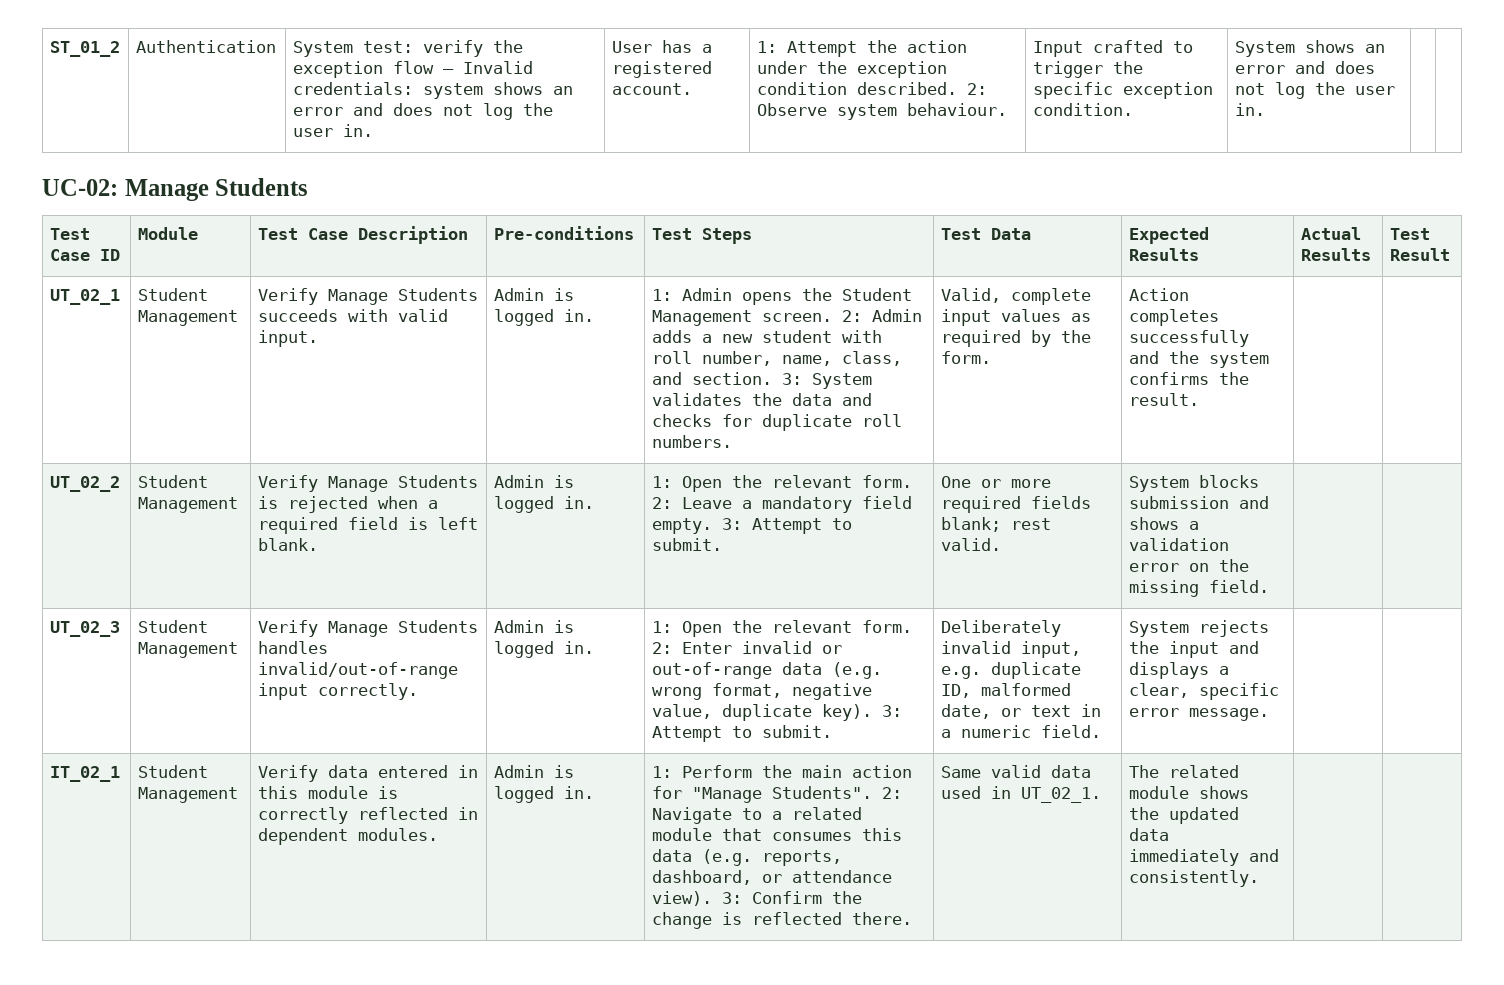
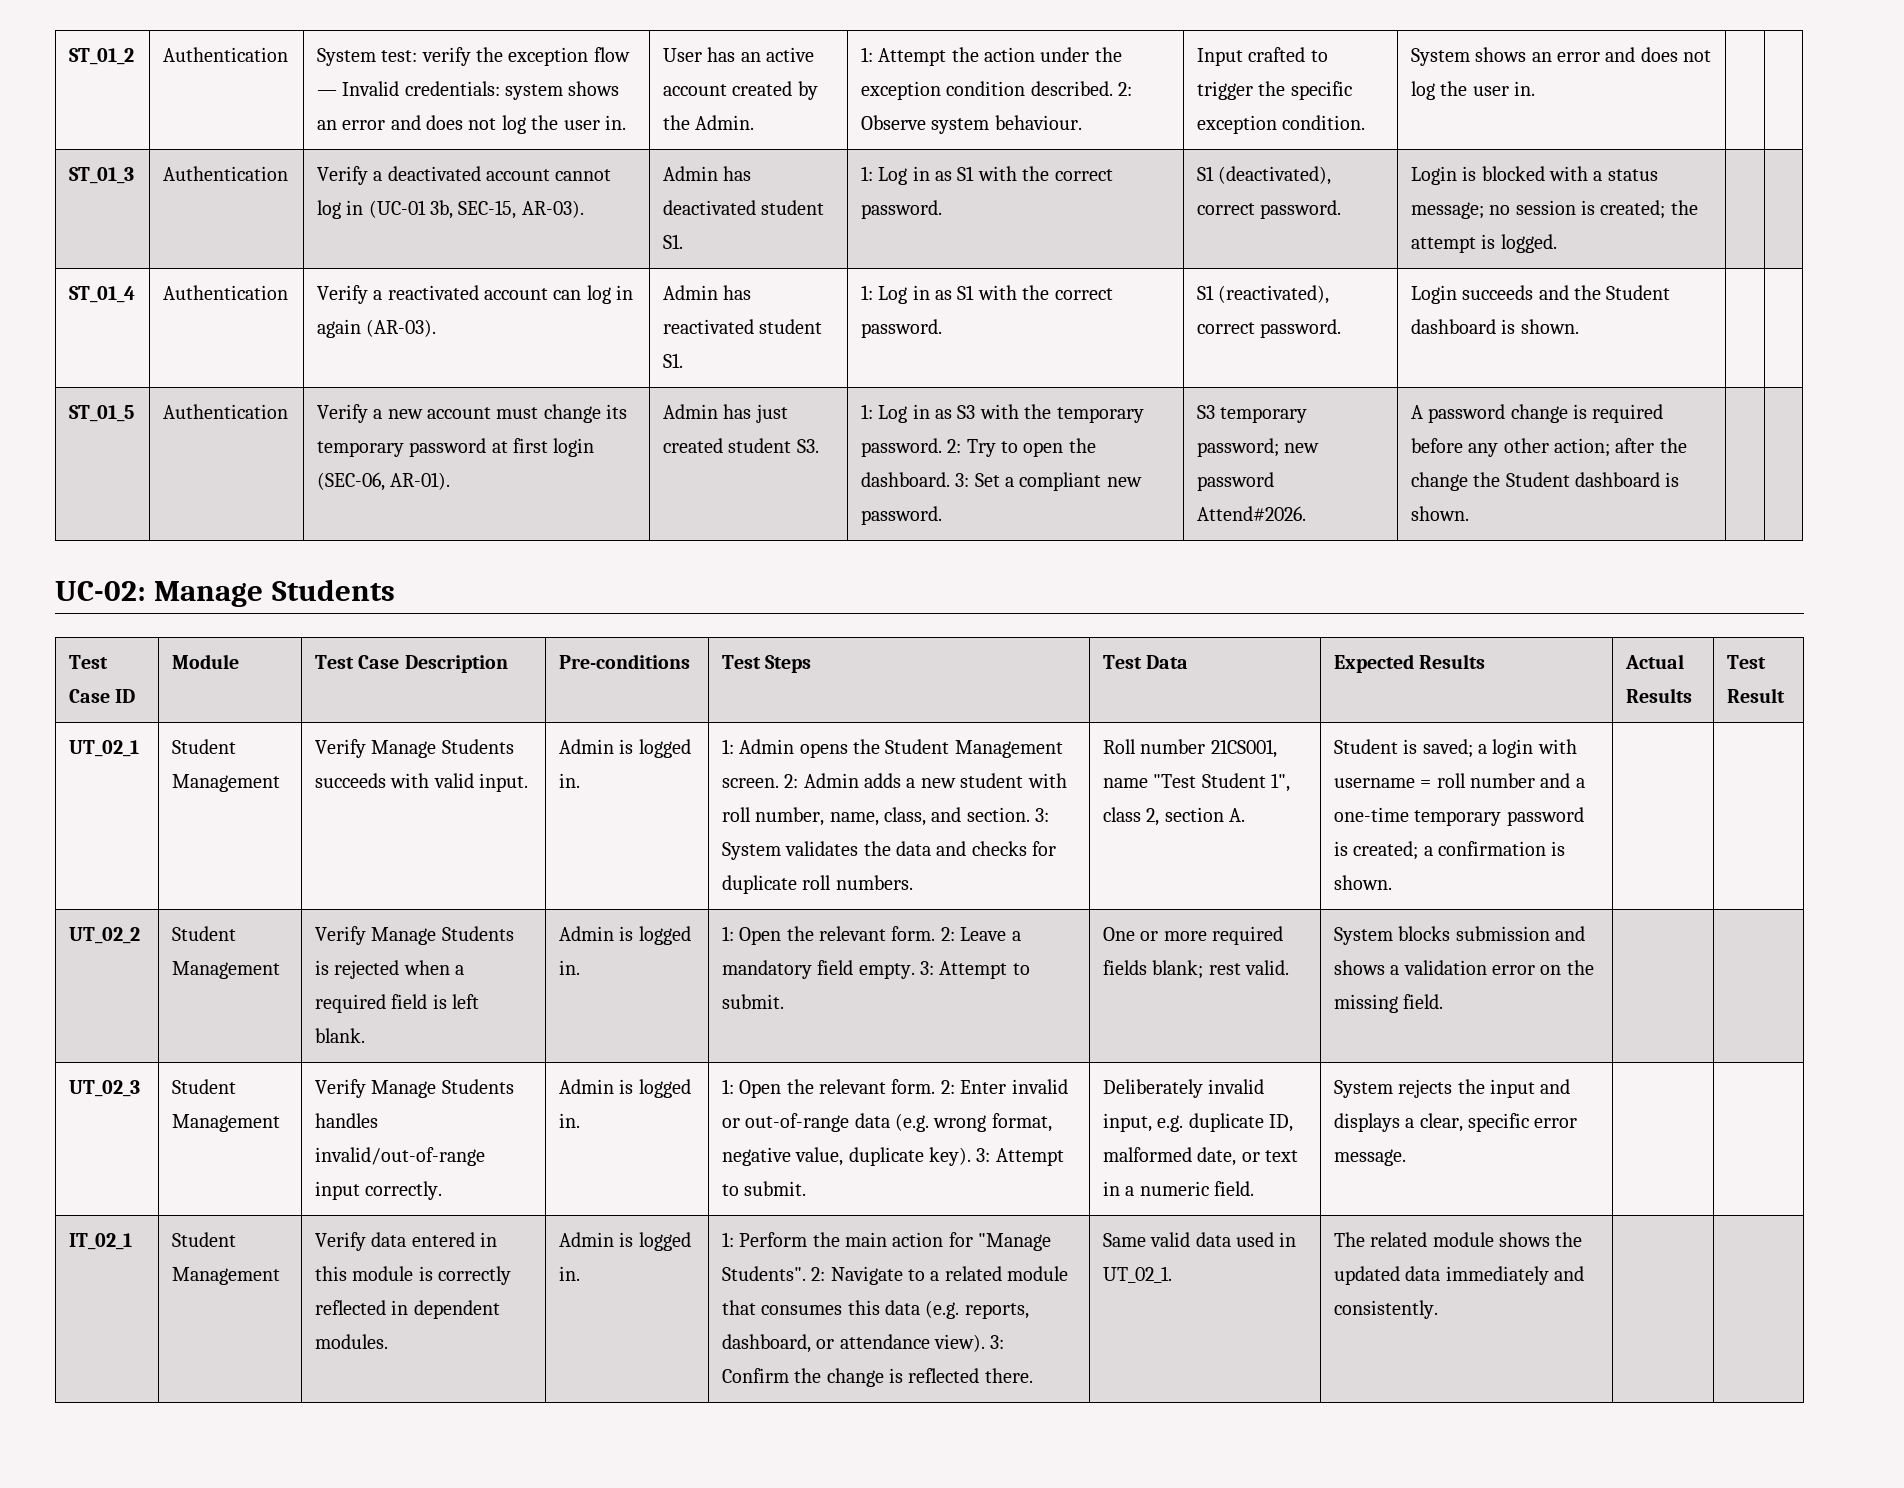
- User has a registered account.
+ User has an active account created by the Admin.
+ ST_01_3 | Authentication | Verify a deactivated account cannot log in (UC-01 3b, SEC-15, AR-03). | Admin has deactivated student S1. | 1: Log in as S1 with the correct password. | S1 (deactivated), correct password. | Login is blocked with a status message; no session is created; the attempt is logged. | |
+ ST_01_4 | Authentication | Verify a reactivated account can log in again (AR-03). | Admin has reactivated student S1. | 1: Log in as S1 with the correct password. | S1 (reactivated), correct password. | Login succeeds and the Student dashboard is shown. | |
+ ST_01_5 | Authentication | Verify a new account must change its temporary password at first login (SEC-06, AR-01). | Admin has just created student S3. | 1: Log in as S3 with the temporary password. 2: Try to open the dashboard. 3: Set a compliant new password. | S3 temporary password; new password Attend#2026. | A password change is required before any other action; after the change the Student dashboard is shown.
- Valid, complete input values as required by the form. | Action completes successfully and the system confirms the result.
+ Roll number 21CS001, name "Test Student 1", class 2, section A. | Student is saved; a login with username = roll number and a one-time temporary password is created; a confirmation is shown.

